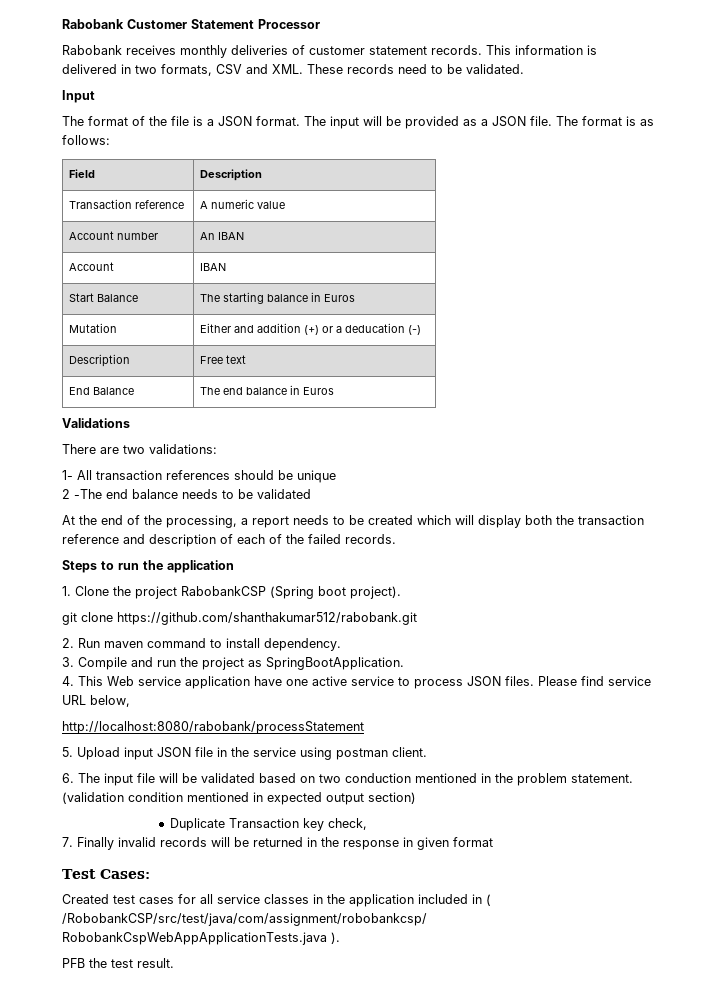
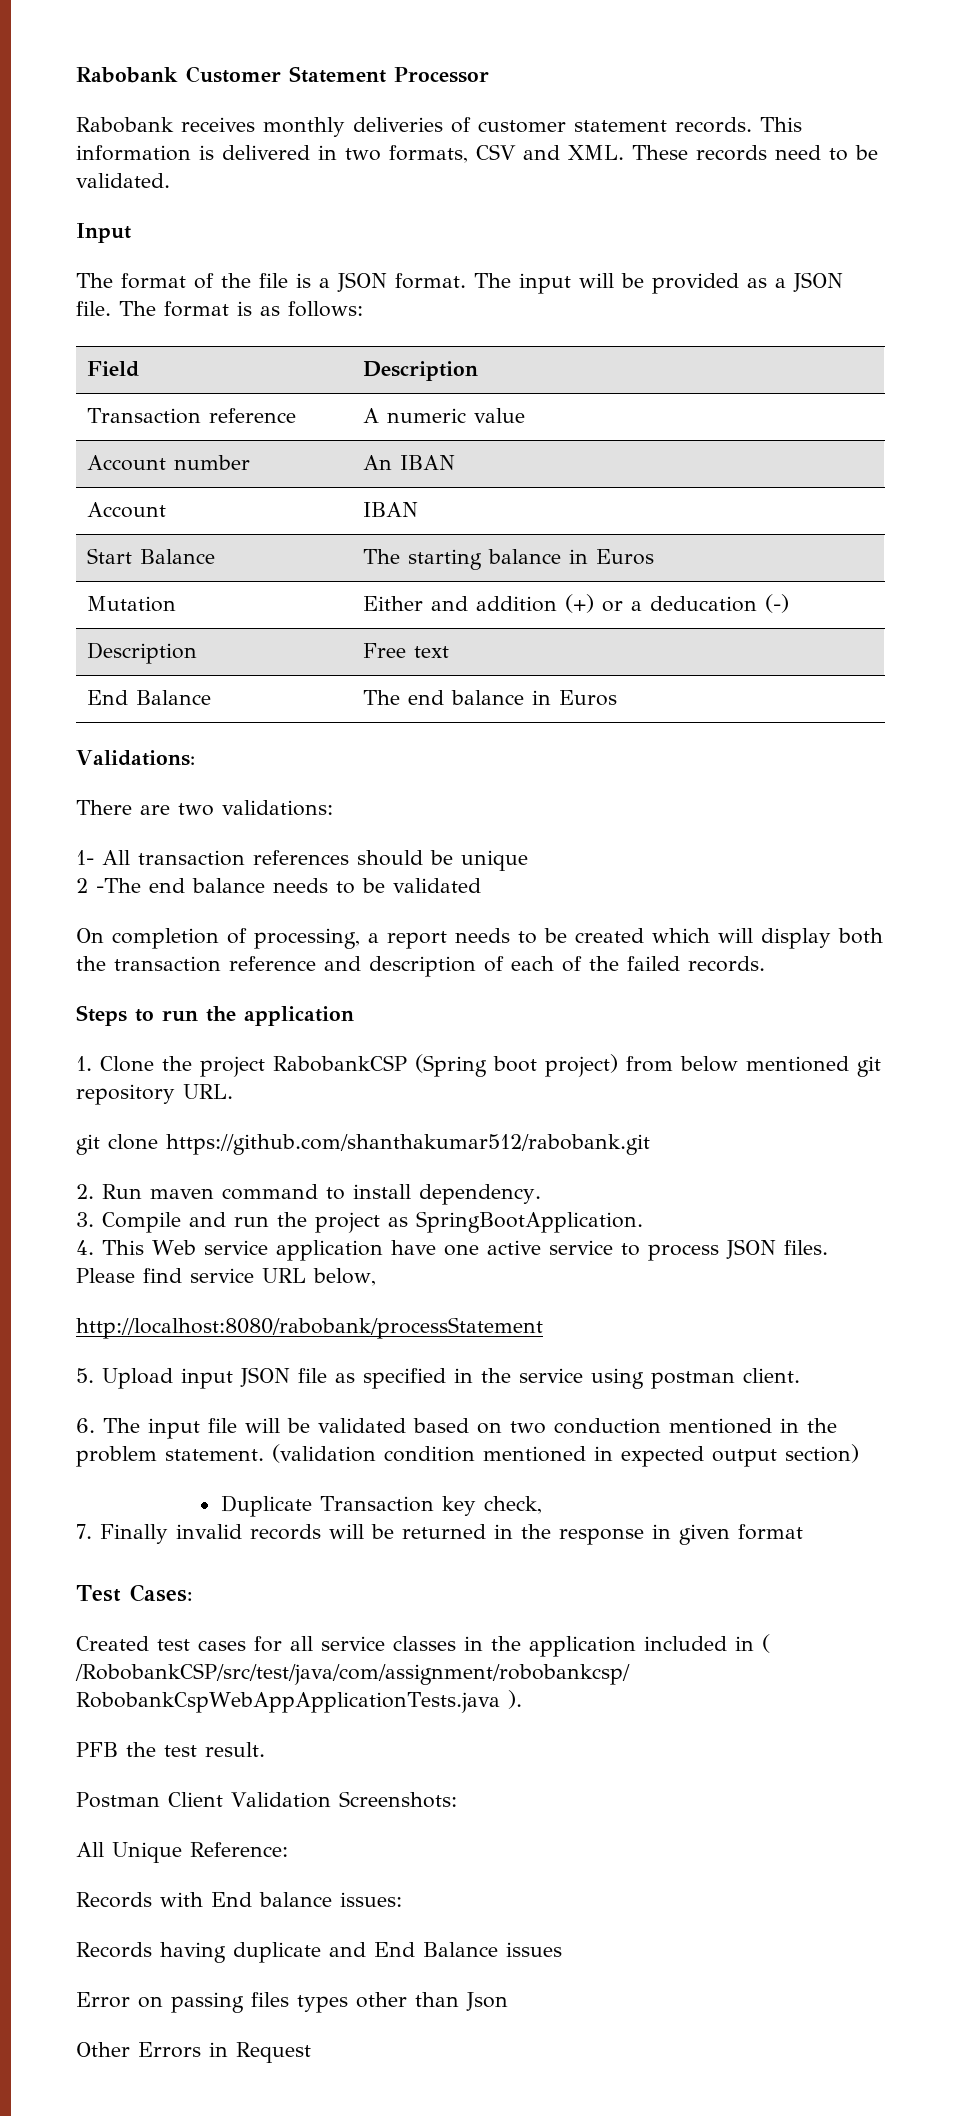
- Validations
+ Validations:
- At the end of the processing, a report needs to be created which will display both the transaction reference and description of each of the failed records.
+ On completion of processing, a report needs to be created which will display both the transaction reference and description of each of the failed records.
- 1. Clone the project RabobankCSP (Spring boot project).
+ 1. Clone the project RabobankCSP (Spring boot project) from below mentioned git repository URL.
- 5. Upload input JSON file in the service using postman client.
+ 5. Upload input JSON file as specified in the service using postman client.
+ Postman Client Validation Screenshots:
+ All Unique Reference:
+ Records with End balance issues:
+ Records having duplicate and End Balance issues
+ Error on passing files types other than Json
+ Other Errors in Request

